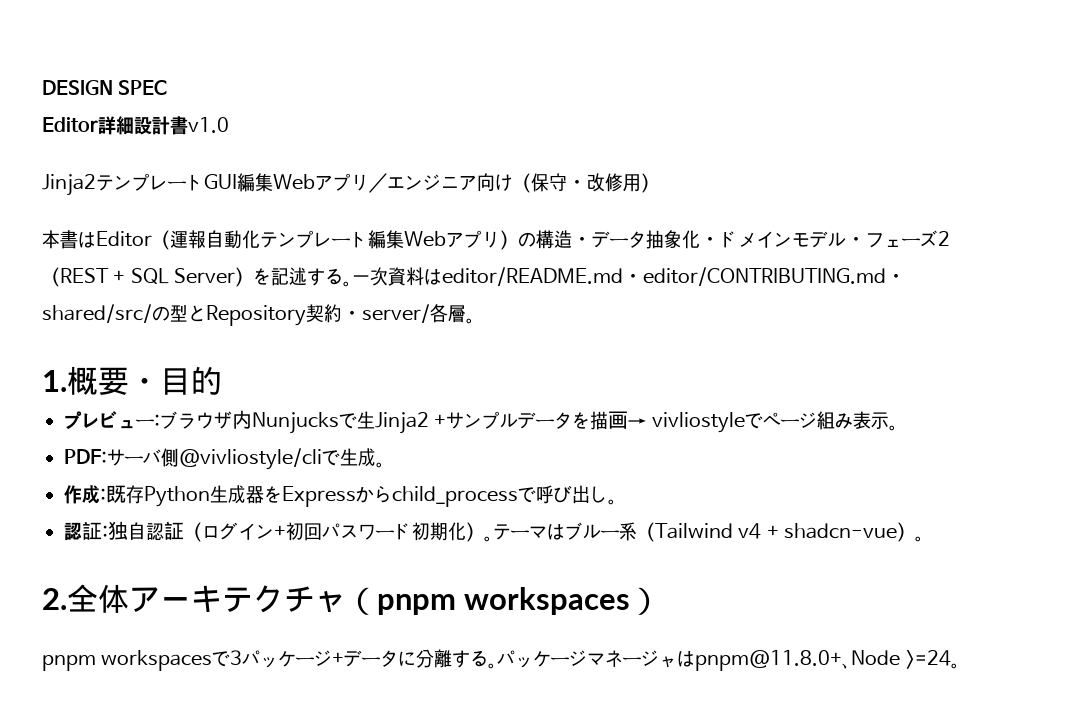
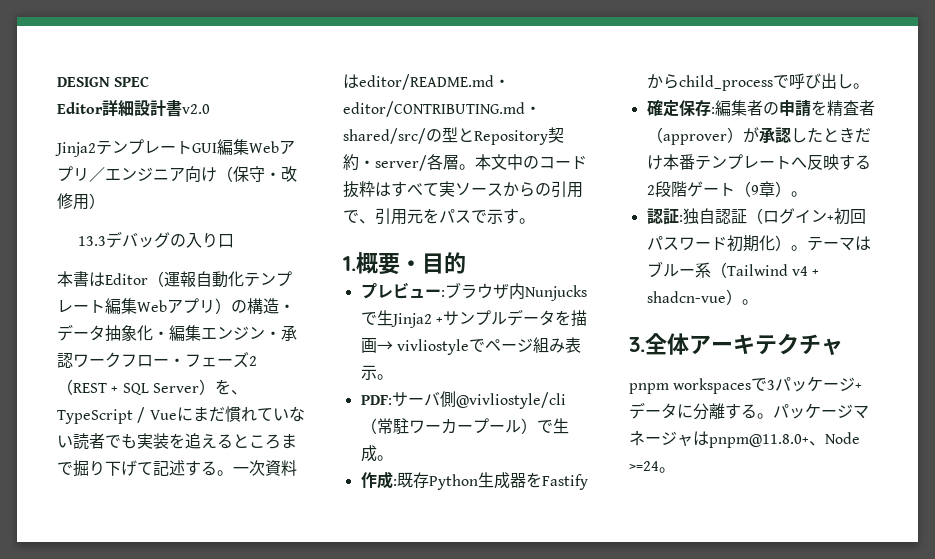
- Editor詳細設計書v1.0
+ Editor詳細設計書v2.0
+ 13.3デバッグの入り口
- 本書はEditor（運報自動化テンプレート編集Webアプリ）の構造・データ抽象化・ドメインモデル・フェーズ2（REST + SQL Server）を記述する。
+ 本書はEditor（運報自動化テンプレート編集Webアプリ）の構造・データ抽象化・編集エンジン・承認ワークフロー・フェーズ2（REST + SQL Server）を、TypeScript / Vueにまだ慣れていない読者でも実装を追えるところまで掘り下げて記述する。
+ 本文中のコード抜粋はすべて実ソースからの引用で、引用元をパスで示す。
- PDF:サーバ側@vivliostyle/cliで生成。
+ PDF:サーバ側@vivliostyle/cli（常駐ワーカープール）で生成。
- 作成:既存Python生成器をExpressからchild_processで呼び出し。
+ 作成:既存Python生成器をFastifyからchild_processで呼び出し。
+ 確定保存:編集者の申請を精査者（approver）が承認したときだけ本番テンプレートへ反映する2段階ゲート（9章）。
- 2.全体アーキテクチャ（pnpm workspaces）
+ 3.全体アーキテクチャ

